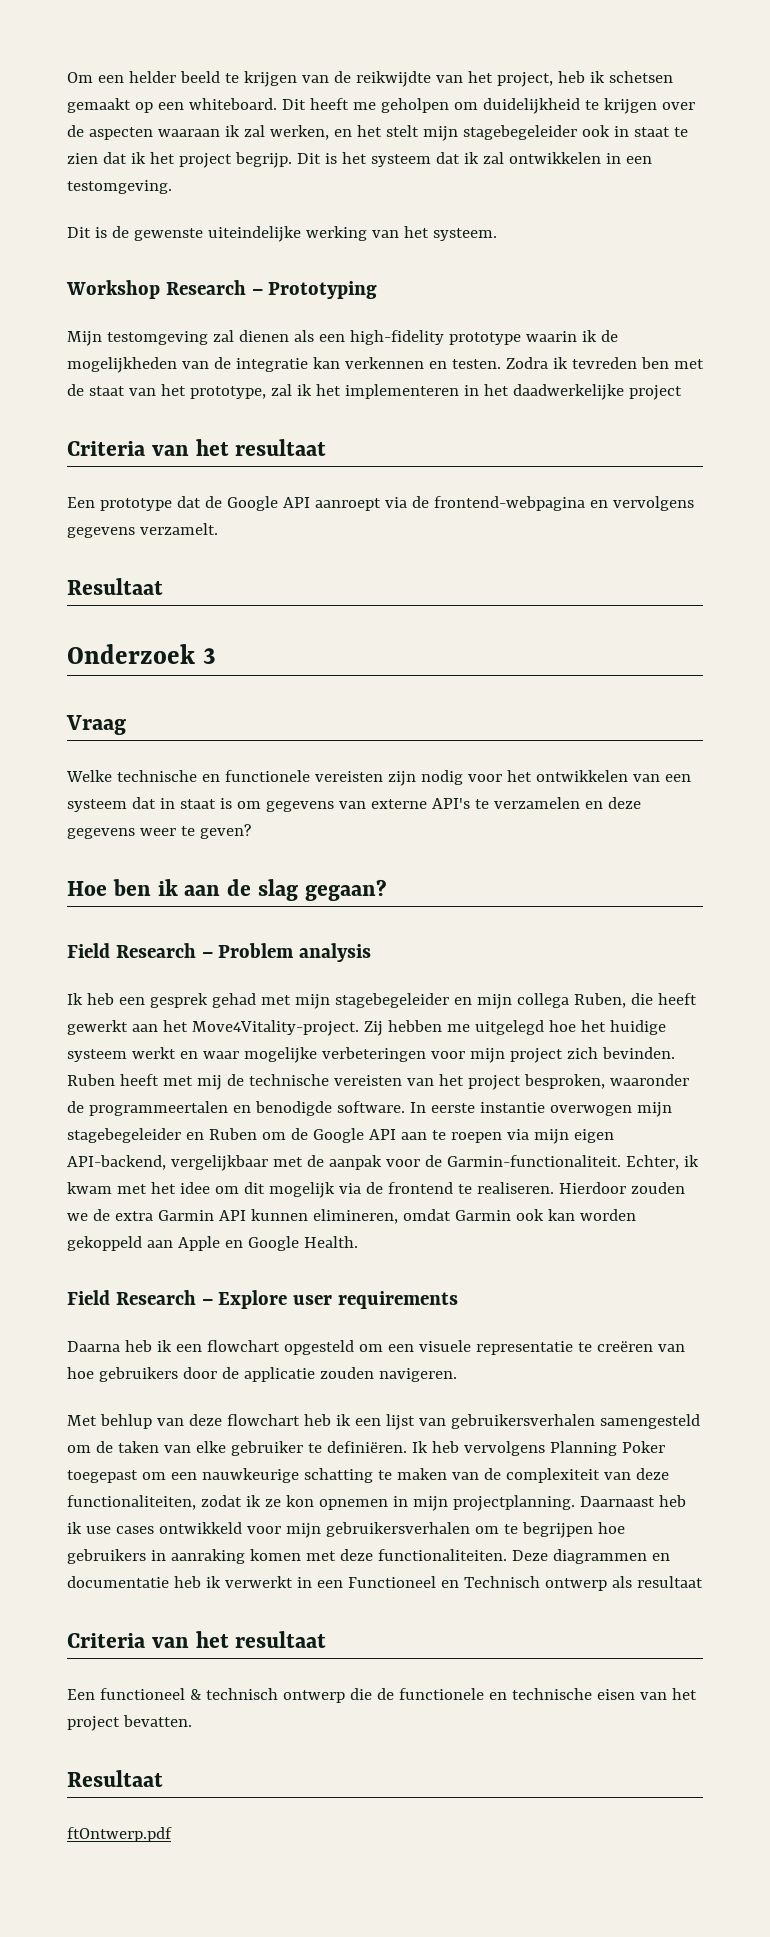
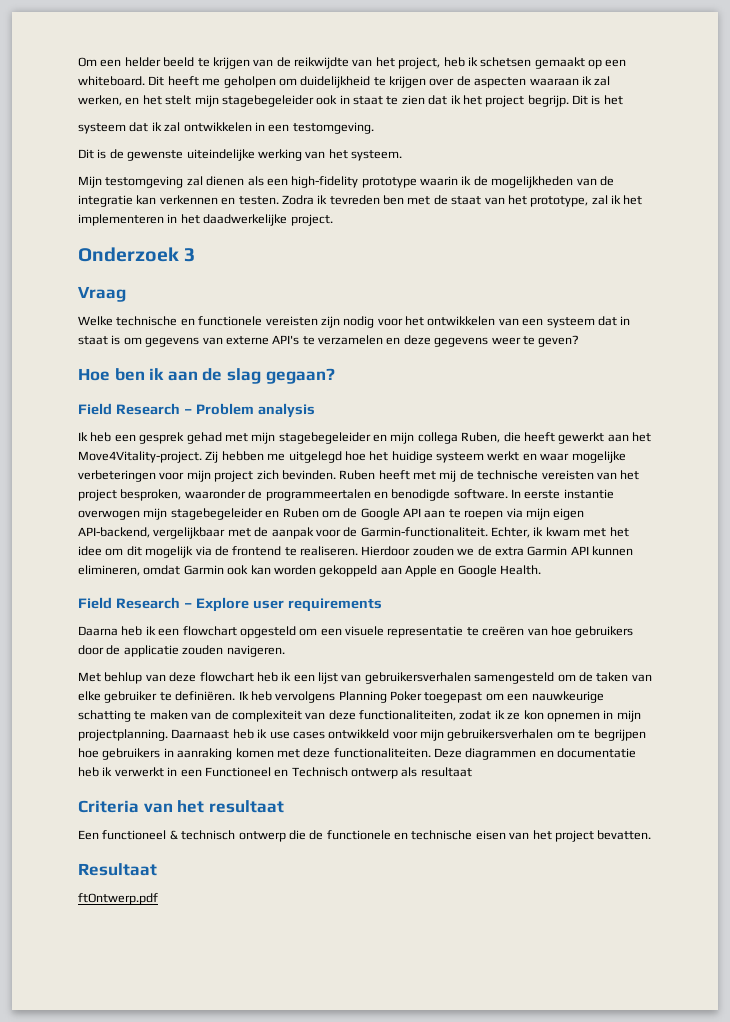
- Dit is het systeem dat ik zal ontwikkelen in een testomgeving.
+ Dit is het
+ systeem dat ik zal ontwikkelen in een testomgeving.
- Workshop Research – Prototyping
- Zodra ik tevreden ben met de staat van het prototype, zal ik het implementeren in het daadwerkelijke project
- Criteria van het resultaat
- Een prototype dat de Google API aanroept via de frontend-webpagina en vervolgens gegevens verzamelt.
- Resultaat
+ Zodra ik tevreden ben met de staat van het prototype, zal ik het implementeren in het daadwerkelijke project.

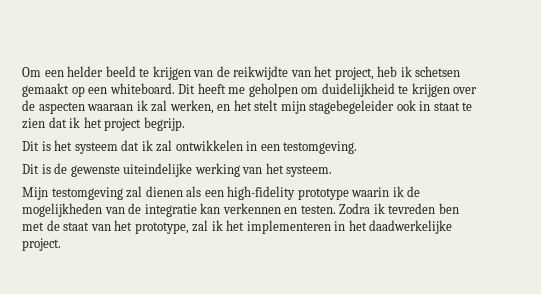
- Dit heeft me geholpen om duidelijkheid te krijgen over de aspecten waaraan ik zal werken, en het stelt mijn stagebegeleider ook in staat te zien dat ik het project begrijp. Dit is het
- systeem dat ik zal ontwikkelen in een testomgeving.
+ Dit heeft me geholpen om duidelijkheid te krijgen over de aspecten waaraan ik zal werken, en het stelt mijn stagebegeleider ook in staat te zien dat ik het project begrijp.
+ Dit is het systeem dat ik zal ontwikkelen in een testomgeving.
- Onderzoek 3
- Vraag
- Welke technische en functionele vereisten zijn nodig voor het ontwikkelen van een systeem dat in staat is om gegevens van externe API's te verzamelen en deze gegevens weer te geven?
- Hoe ben ik aan de slag gegaan?
- Field Research – Problem analysis
- Ik heb een gesprek gehad met mijn stagebegeleider en mijn collega Ruben, die heeft gewerkt aan het Move4Vitality-project. Zij hebben me uitgelegd hoe het huidige systeem werkt en waar mogelijke verbeteringen voor mijn project zich bevinden. Ruben heeft met mij de technische vereisten van het project besproken, waaronder de programmeertalen en benodigde software. In eerste instantie overwogen mijn stagebegeleider en Ruben om de Google API aan te roepen via mijn eigen API-backend, vergelijkbaar met de aanpak voor de Garmin-functionaliteit. Echter, ik kwam met het idee om dit mogelijk via de frontend te realiseren. Hierdoor zouden we de extra Garmin API kunnen elimineren, omdat Garmin ook kan worden gekoppeld aan Apple en Google Health.
- Field Research – Explore user requirements
- Daarna heb ik een flowchart opgesteld om een visuele representatie te creëren van hoe gebruikers door de applicatie zouden navigeren.
- Met behlup van deze flowchart heb ik een lijst van gebruikersverhalen samengesteld om de taken van elke gebruiker te definiëren. Ik heb vervolgens Planning Poker toegepast om een nauwkeurige schatting te maken van de complexiteit van deze functionaliteiten, zodat ik ze kon opnemen in mijn projectplanning. Daarnaast heb ik use cases ontwikkeld voor mijn gebruikersverhalen om te begrijpen hoe gebruikers in aanraking komen met deze functionaliteiten. Deze diagrammen en documentatie heb ik verwerkt in een Functioneel en Technisch ontwerp als resultaat
- Criteria van het resultaat
- Een functioneel & technisch ontwerp die de functionele en technische eisen van het project bevatten.
- Resultaat
- ftOntwerp.pdf

